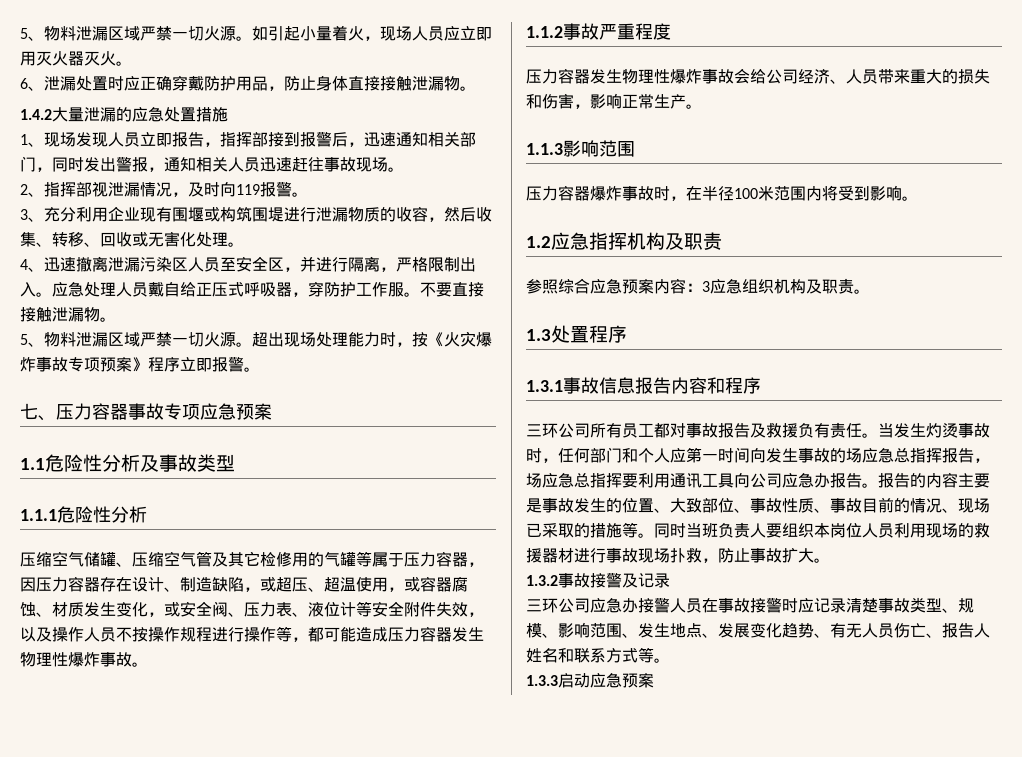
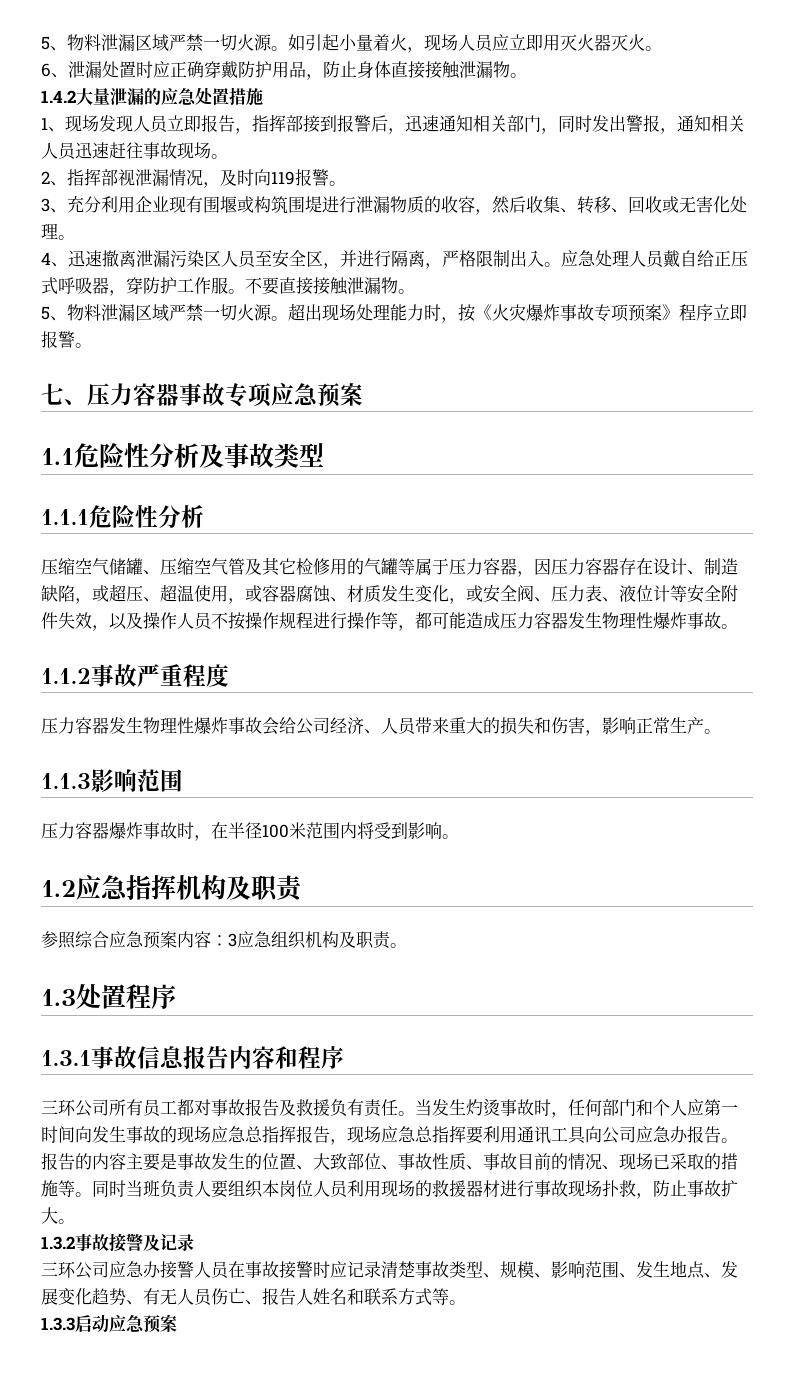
- 当发生灼烫事故时，任何部门和个人应第一时间向发生事故的场应急总指挥报告，场应急总指挥要利用通讯工具向公司应急办报告。
+ 当发生灼烫事故时，任何部门和个人应第一时间向发生事故的现场应急总指挥报告，现场应急总指挥要利用通讯工具向公司应急办报告。

